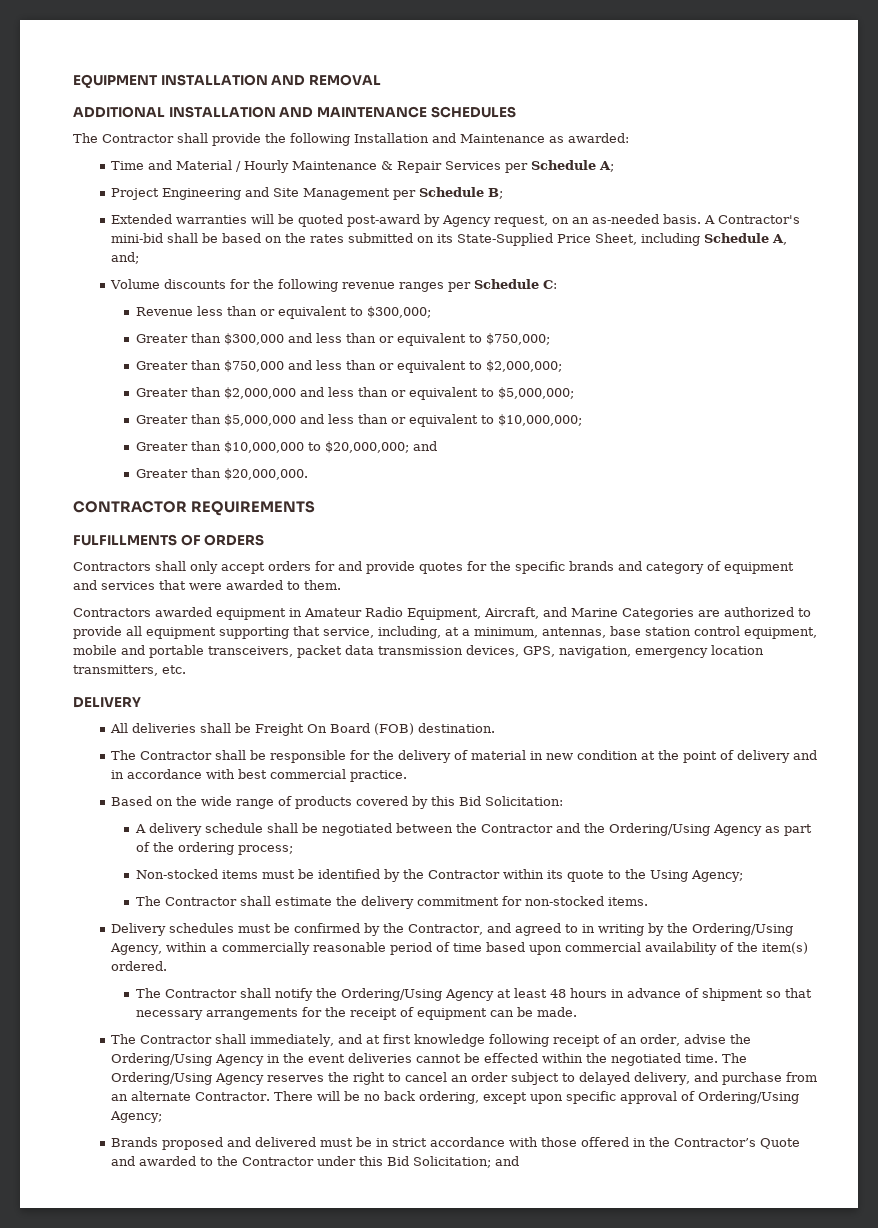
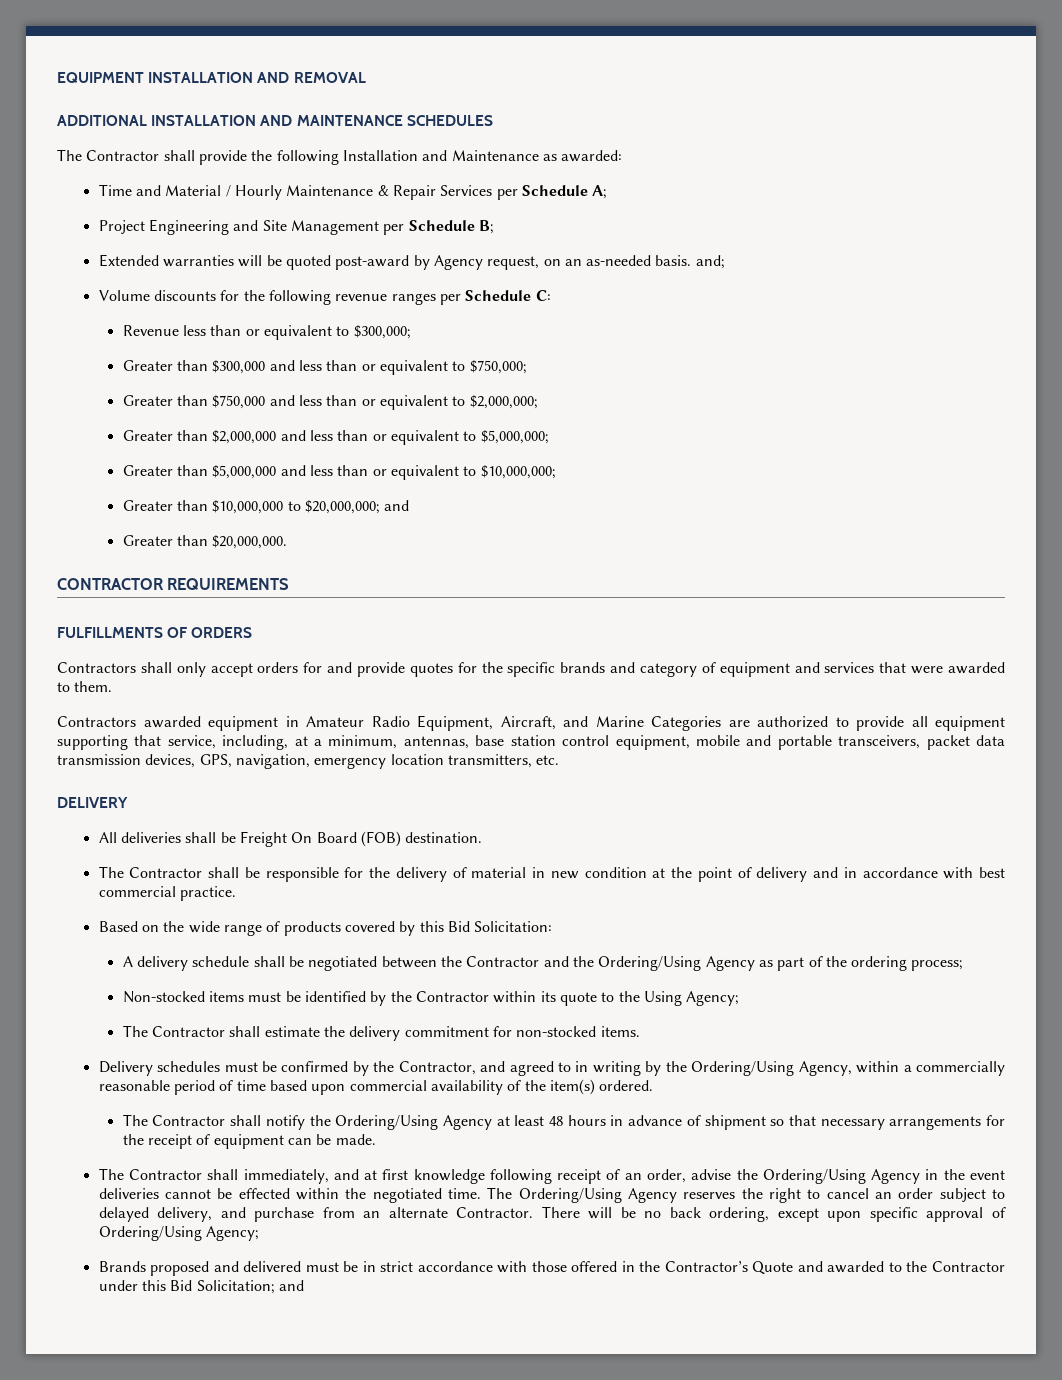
- Extended warranties will be quoted post-award by Agency request, on an as-needed basis. A Contractor's mini-bid shall be based on the rates submitted on its State-Supplied Price Sheet, including Schedule A, and;
+ Extended warranties will be quoted post-award by Agency request, on an as-needed basis. and;

